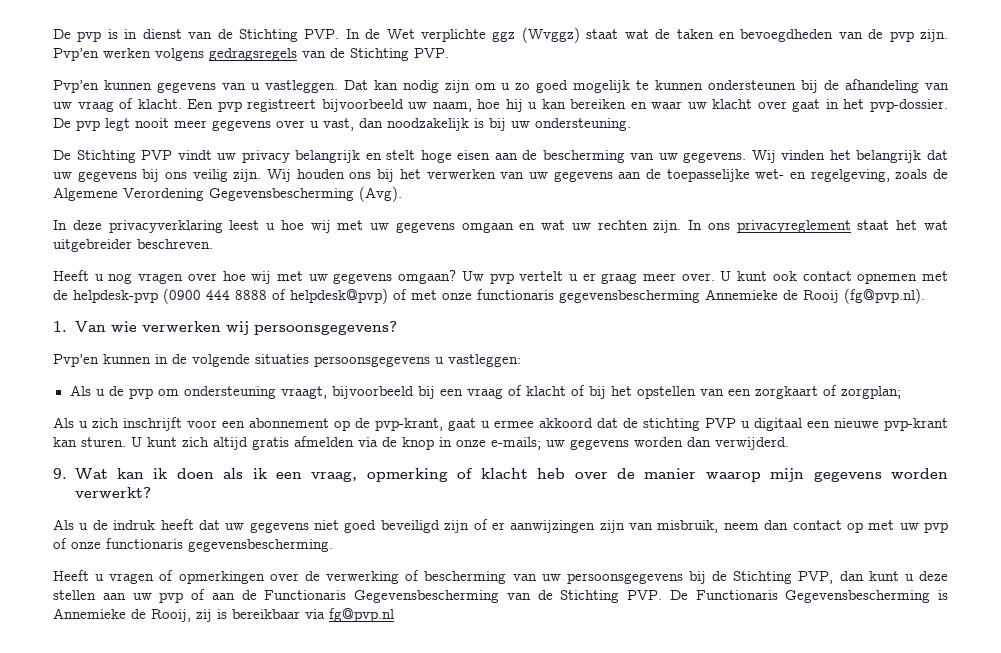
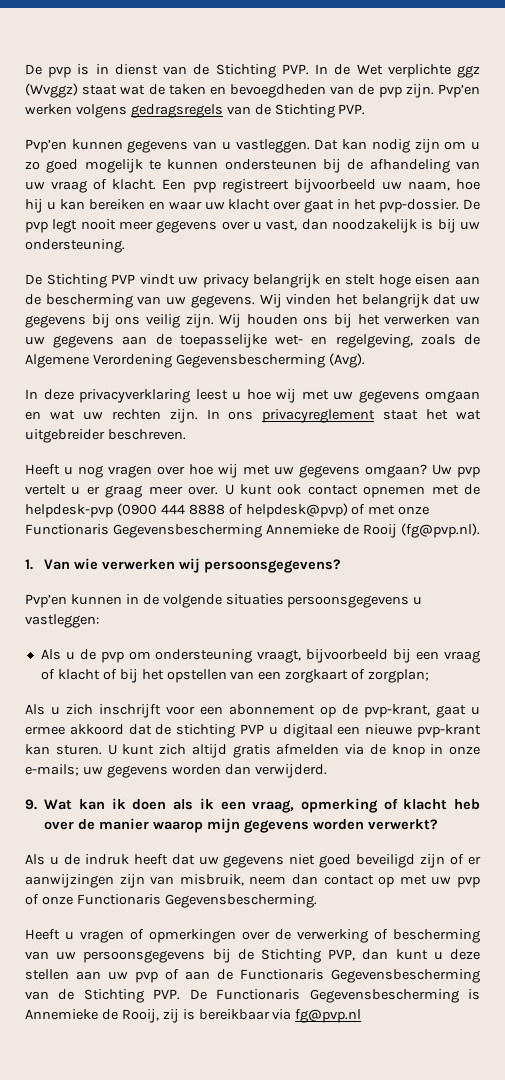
- U kunt ook contact opnemen met de helpdesk-pvp (0900 444 8888 of helpdesk@pvp) of met onze functionaris gegevensbescherming Annemieke de Rooij (fg@pvp.nl).
+ U kunt ook contact opnemen met de helpdesk-pvp (0900 444 8888 of helpdesk@pvp) of met onze Functionaris Gegevensbescherming Annemieke de Rooij (fg@pvp.nl).
- Als u de indruk heeft dat uw gegevens niet goed beveiligd zijn of er aanwijzingen zijn van misbruik, neem dan contact op met uw pvp of onze functionaris gegevensbescherming.
+ Als u de indruk heeft dat uw gegevens niet goed beveiligd zijn of er aanwijzingen zijn van misbruik, neem dan contact op met uw pvp of onze Functionaris Gegevensbescherming.

